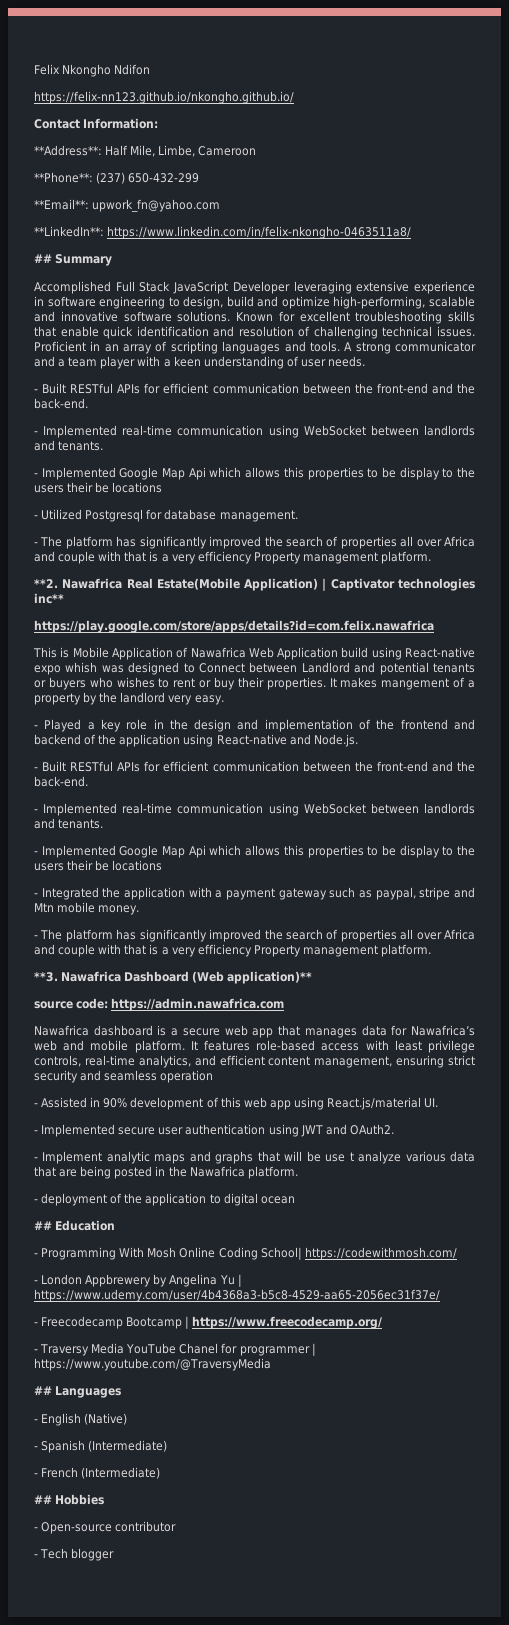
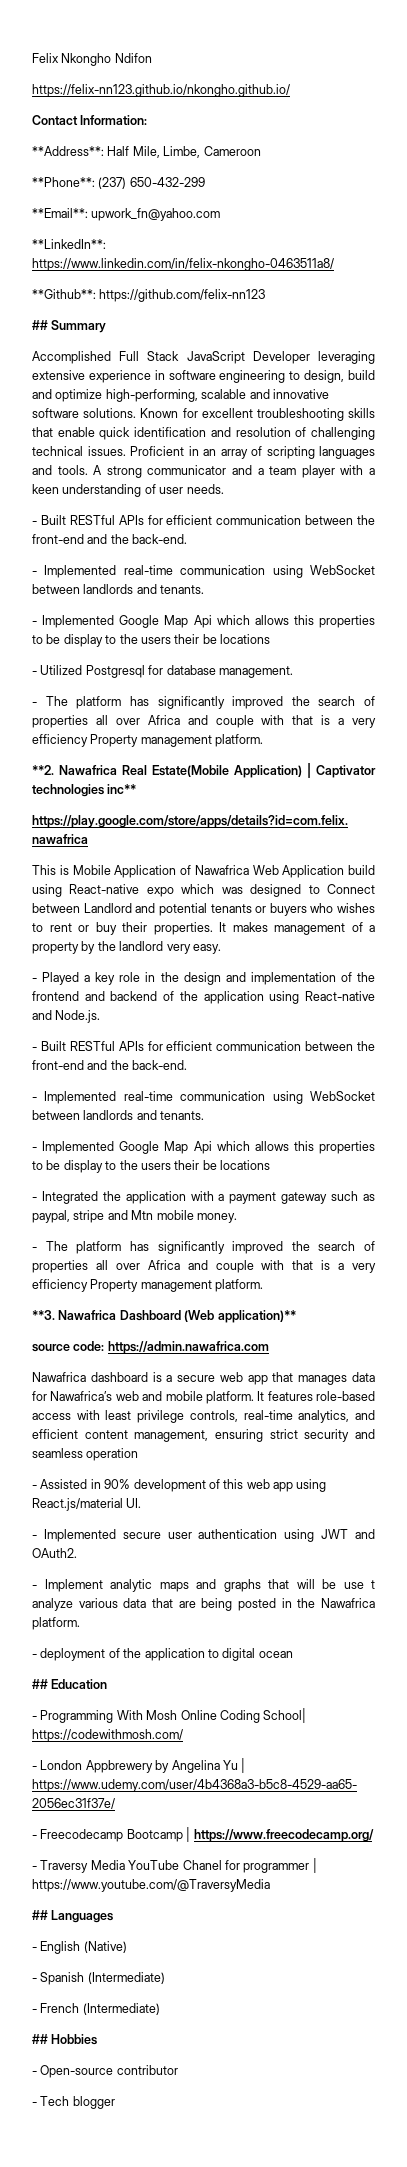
+ **Github**: https://github.com/felix-nn123
- This is Mobile Application of Nawafrica Web Application build using React-native expo whish was designed to Connect between Landlord and potential tenants or buyers who wishes to rent or buy their properties.
+ This is Mobile Application of Nawafrica Web Application build using React-native expo which was designed to Connect between Landlord and potential tenants or buyers who wishes to rent or buy their properties.
- It makes mangement of a property by the landlord very easy.
+ It makes management of a property by the landlord very easy.

